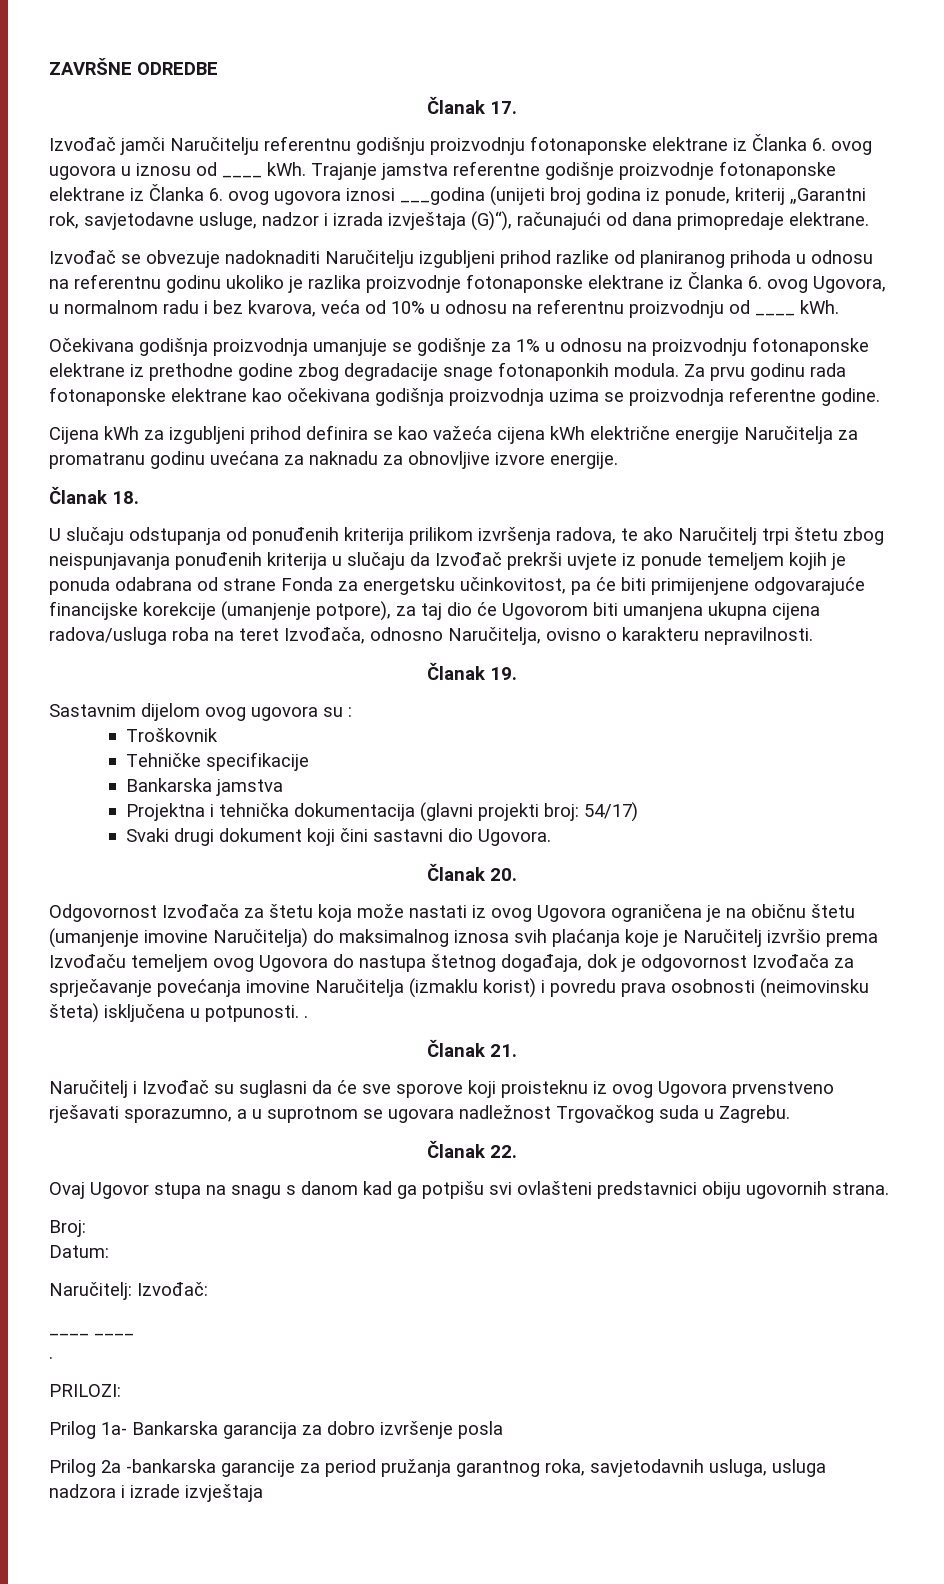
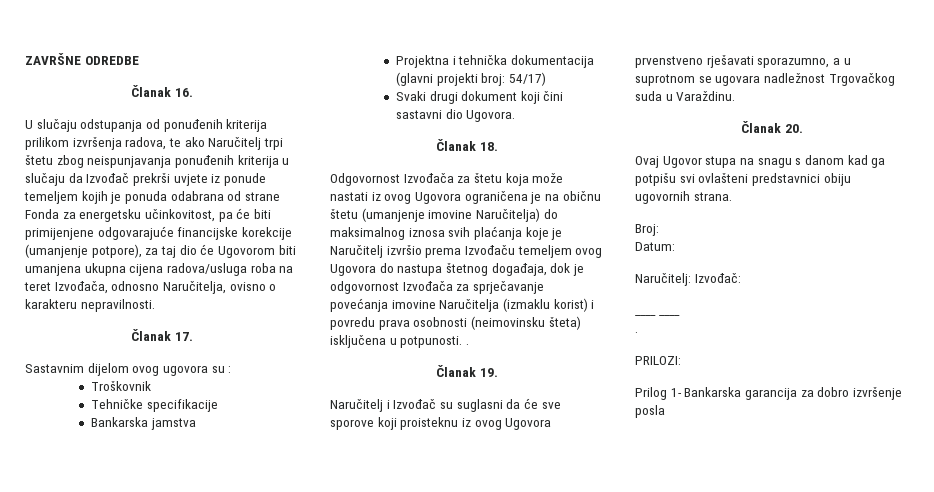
- Članak 17.
- Izvođač jamči Naručitelju referentnu godišnju proizvodnju fotonaponske elektrane iz Članka 6. ovog ugovora u iznosu od ____ kWh. Trajanje jamstva referentne godišnje proizvodnje fotonaponske elektrane iz Članka 6. ovog ugovora iznosi ___godina (unijeti broj godina iz ponude, kriterij „Garantni rok, savjetodavne usluge, nadzor i izrada izvještaja (G)“), računajući od dana primopredaje elektrane.
- Izvođač se obvezuje nadoknaditi Naručitelju izgubljeni prihod razlike od planiranog prihoda u odnosu na referentnu godinu ukoliko je razlika proizvodnje fotonaponske elektrane iz Članka 6. ovog Ugovora, u normalnom radu i bez kvarova, veća od 10% u odnosu na referentnu proizvodnju od ____ kWh.
- Očekivana godišnja proizvodnja umanjuje se godišnje za 1% u odnosu na proizvodnju fotonaponske elektrane iz prethodne godine zbog degradacije snage fotonaponkih modula. Za prvu godinu rada fotonaponske elektrane kao očekivana godišnja proizvodnja uzima se proizvodnja referentne godine.
- Cijena kWh za izgubljeni prihod definira se kao važeća cijena kWh električne energije Naručitelja za promatranu godinu uvećana za naknadu za obnovljive izvore energije.
- Članak 18.
+ Članak 16.
- Članak 19.
+ Članak 17.
- Članak 20.
+ Članak 18.
- Članak 21.
+ Članak 19.
- Naručitelj i Izvođač su suglasni da će sve sporove koji proisteknu iz ovog Ugovora prvenstveno rješavati sporazumno, a u suprotnom se ugovara nadležnost Trgovačkog suda u Zagrebu.
- Članak 22.
+ Naručitelj i Izvođač su suglasni da će sve sporove koji proisteknu iz ovog Ugovora prvenstveno rješavati sporazumno, a u suprotnom se ugovara nadležnost Trgovačkog suda u Varaždinu.
+ Članak 20.
- Prilog 1a- Bankarska garancija za dobro izvršenje posla
+ Prilog 1- Bankarska garancija za dobro izvršenje posla
- Prilog 2a -bankarska garancije za period pružanja garantnog roka, savjetodavnih usluga, usluga nadzora i izrade izvještaja

